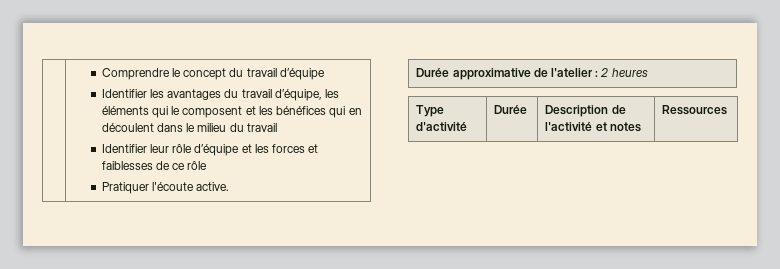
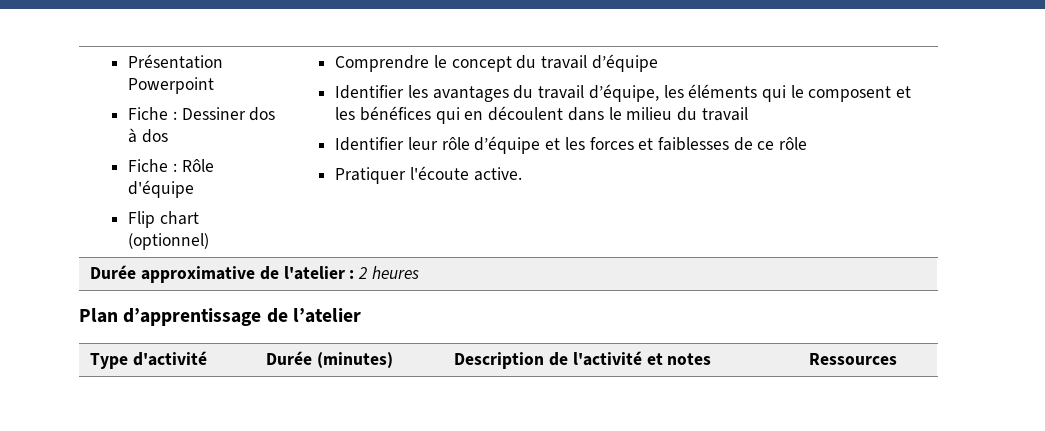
+ Présentation Powerpoint
+ Fiche : Dessiner dos à dos
+ Fiche : Rôle d'équipe
+ Flip chart (optionnel)
+ Plan d’apprentissage de l’atelier
- Type d'activité | Durée | Description de l'activité et notes | Ressources
+ Type d'activité | Durée (minutes) | Description de l'activité et notes | Ressources

